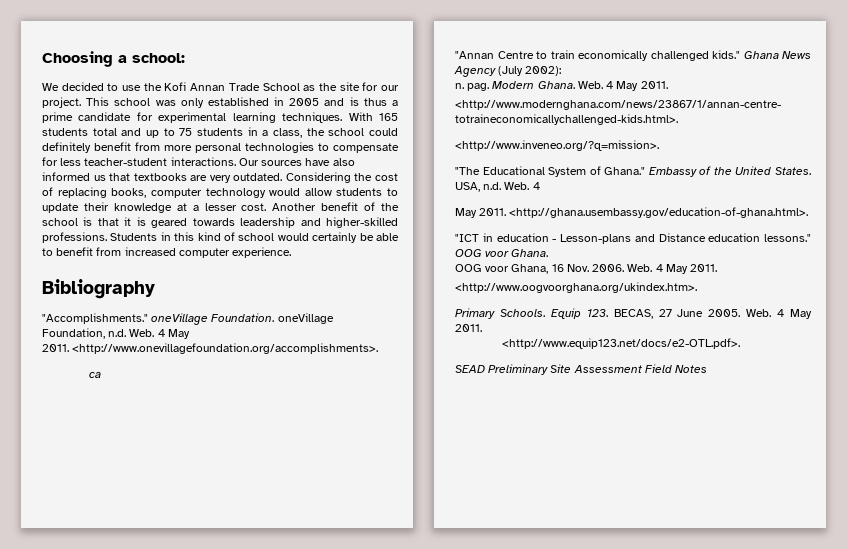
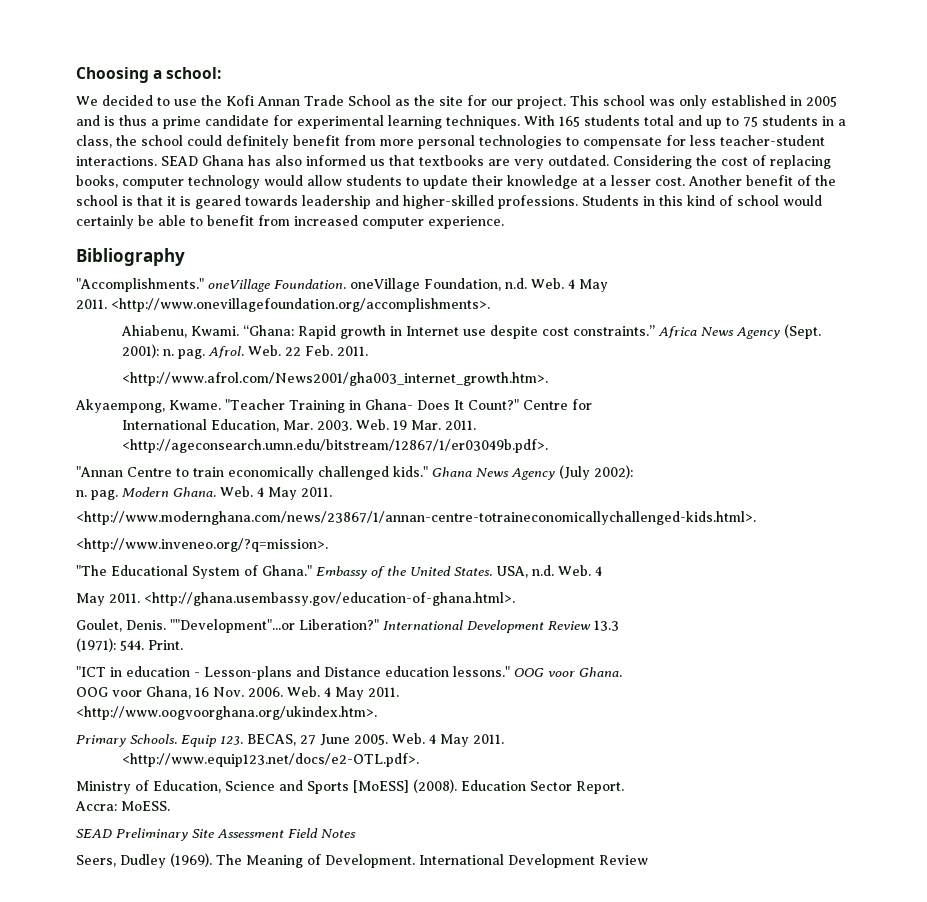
- Our sources have also informed us that textbooks are very outdated.
+ SEAD Ghana has also informed us that textbooks are very outdated.
- ca
+ Ahiabenu, Kwami. “Ghana: Rapid growth in Internet use despite cost constraints.” Africa News Agency (Sept. 2001): n. pag. Afrol. Web. 22 Feb. 2011.
+ <http://www.afrol.com/News2001/gha003_internet_growth.htm>.
+ Akyaempong, Kwame. "Teacher Training in Ghana- Does It Count?" Centre for
+ International Education, Mar. 2003. Web. 19 Mar. 2011. <http://ageconsearch.umn.edu/bitstream/12867/1/er03049b.pdf>.
+ Goulet, Denis. ""Development"...or Liberation?" International Development Review 13.3
+ (1971): 544. Print.
+ Ministry of Education, Science and Sports [MoESS] (2008). Education Sector Report.
+ Accra: MoESS.
+ Seers, Dudley (1969). The Meaning of Development. International Development Review

